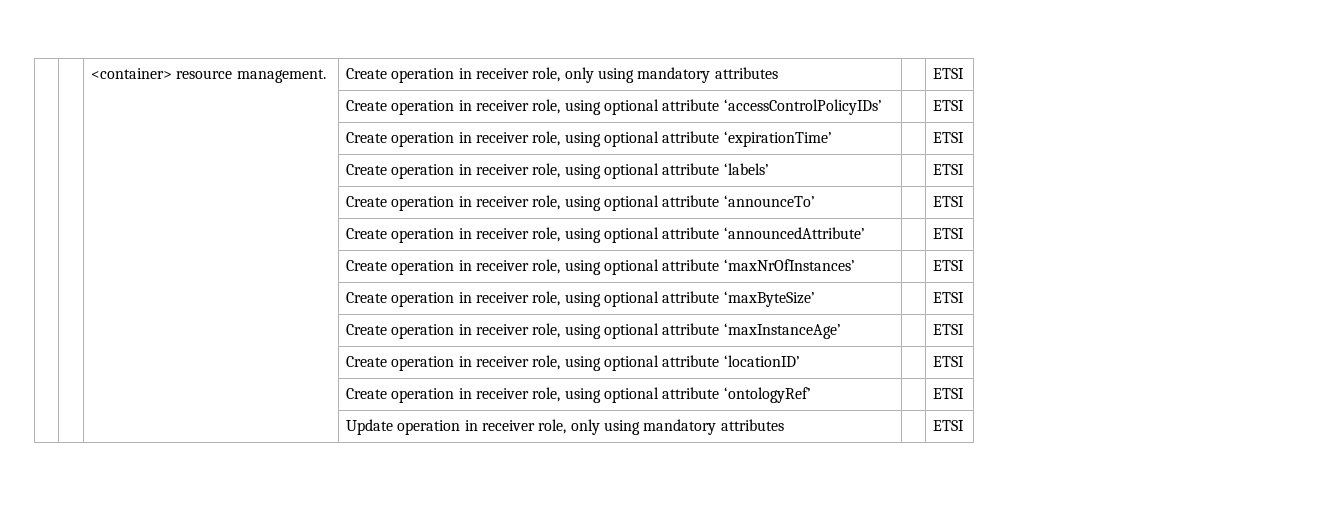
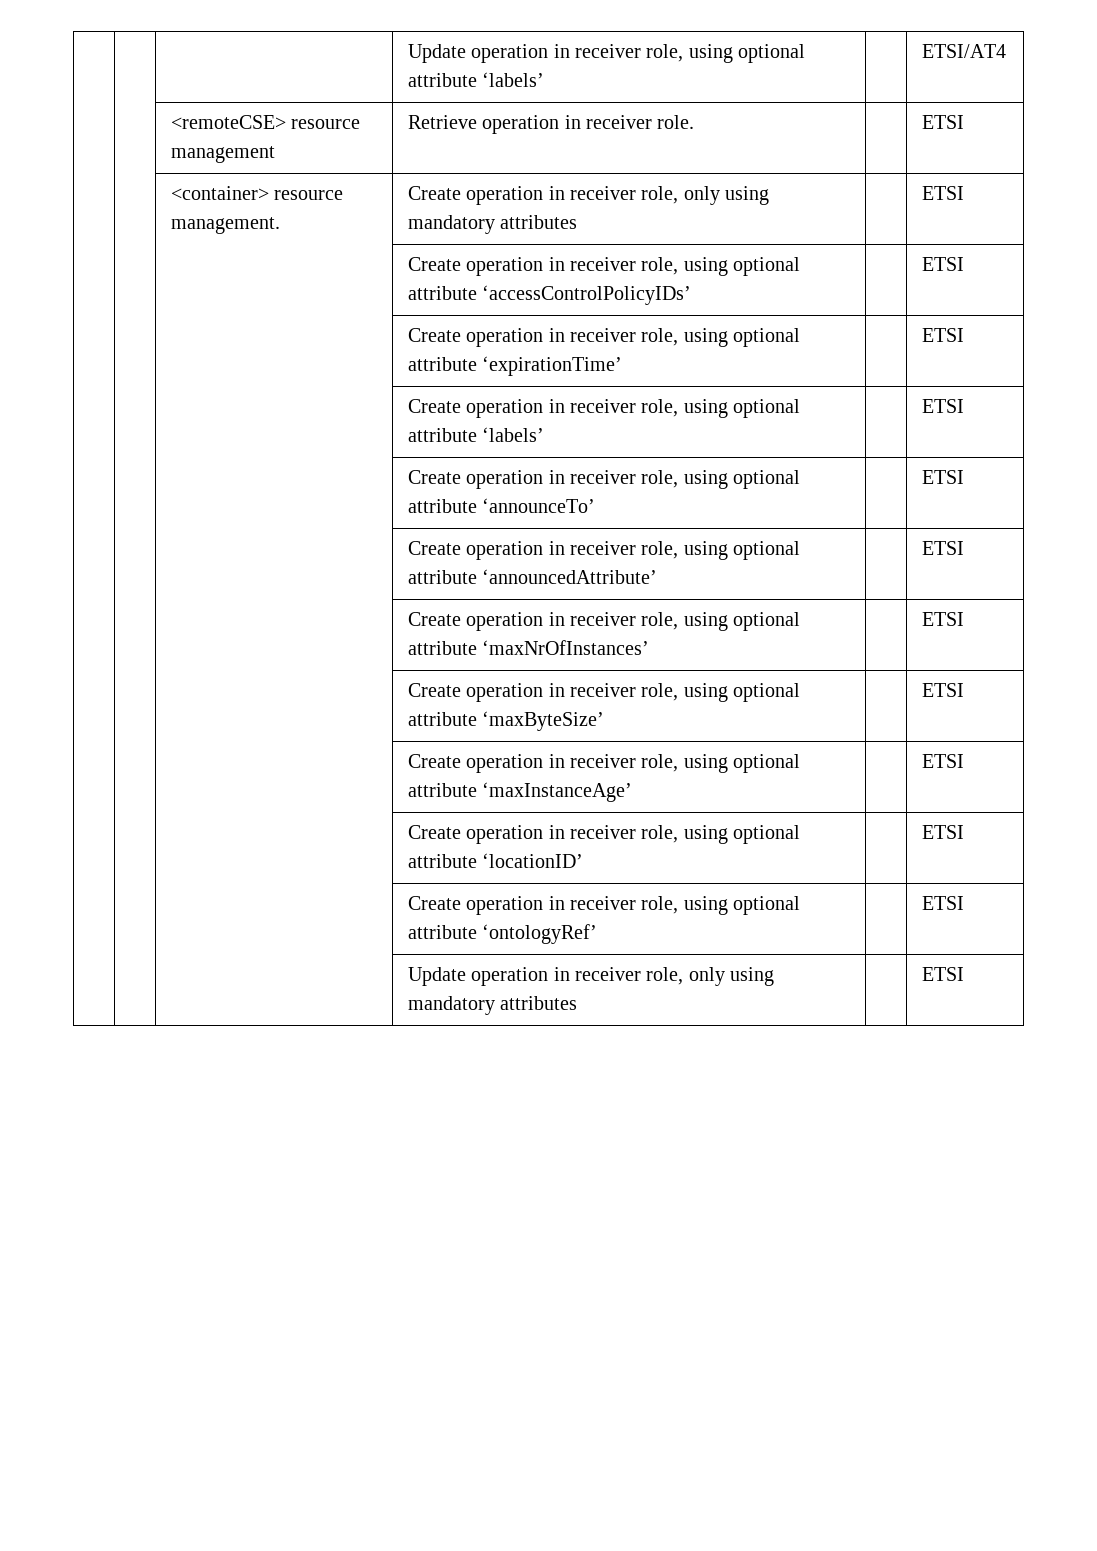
+ | | | Update operation in receiver role, using optional attribute ‘labels’ | | ETSI/AT4
+ | | <remoteCSE> resource management | Retrieve operation in receiver role. | | ETSI

